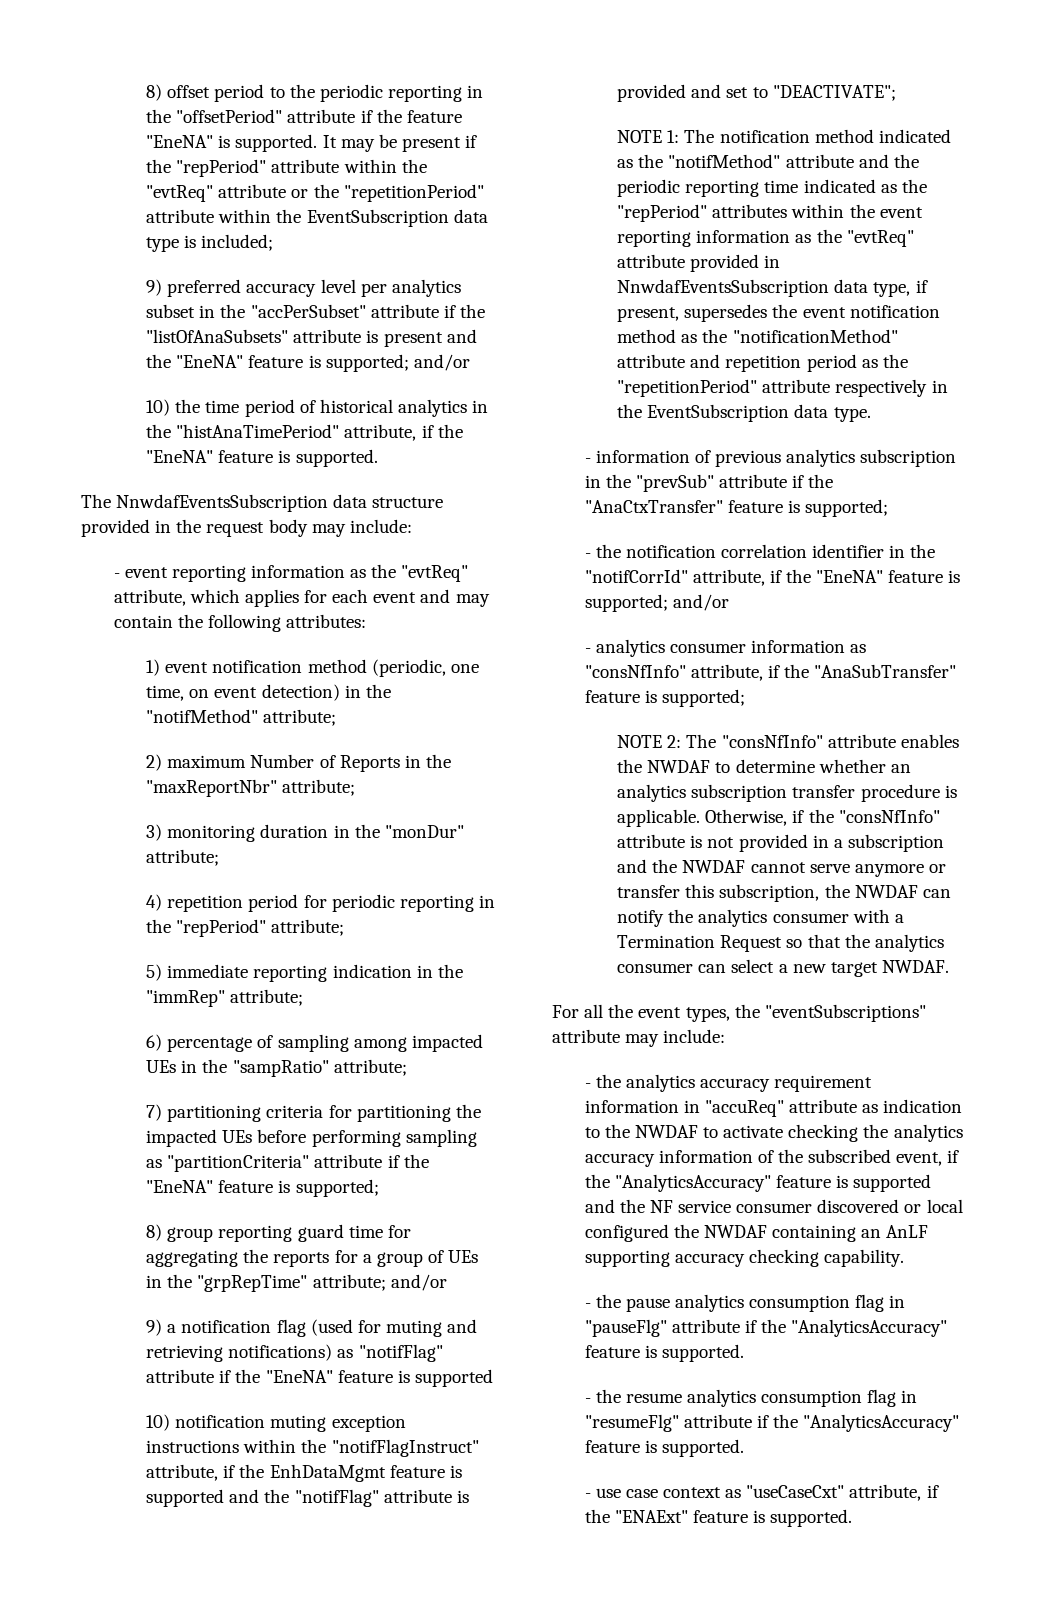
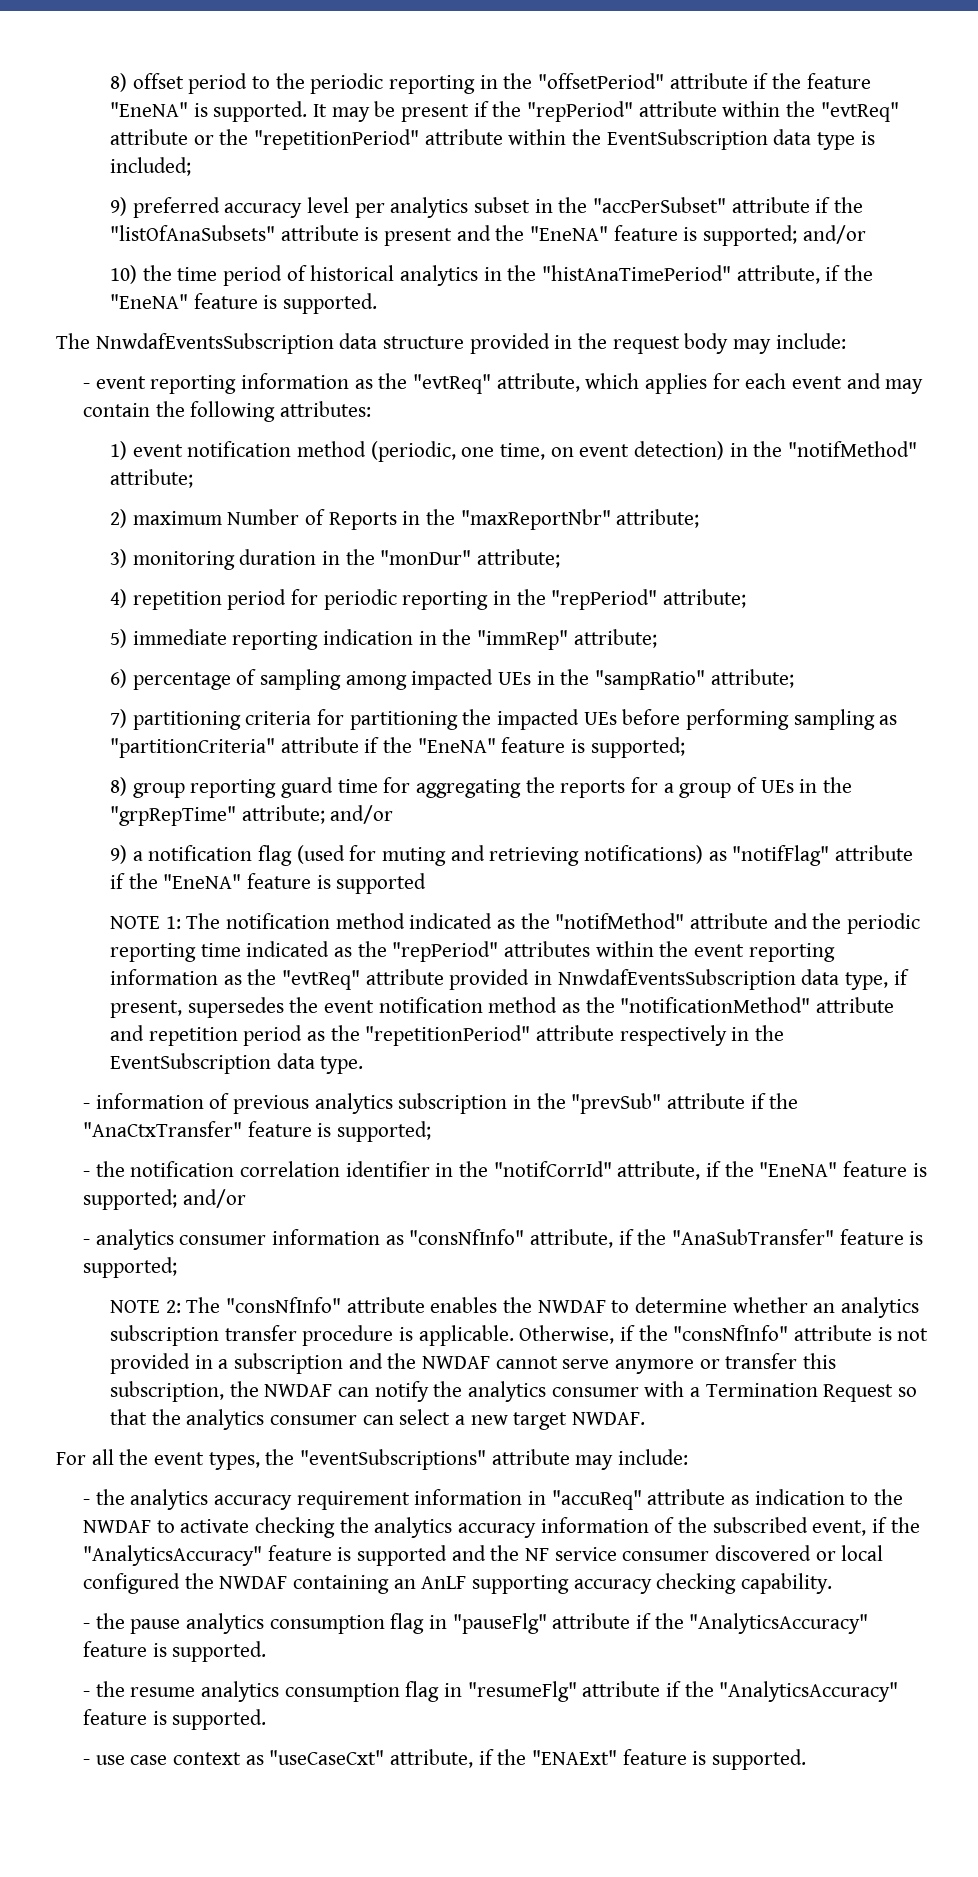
- 10) notification muting exception instructions within the "notifFlagInstruct" attribute, if the EnhDataMgmt feature is supported and the "notifFlag" attribute is provided and set to "DEACTIVATE";

